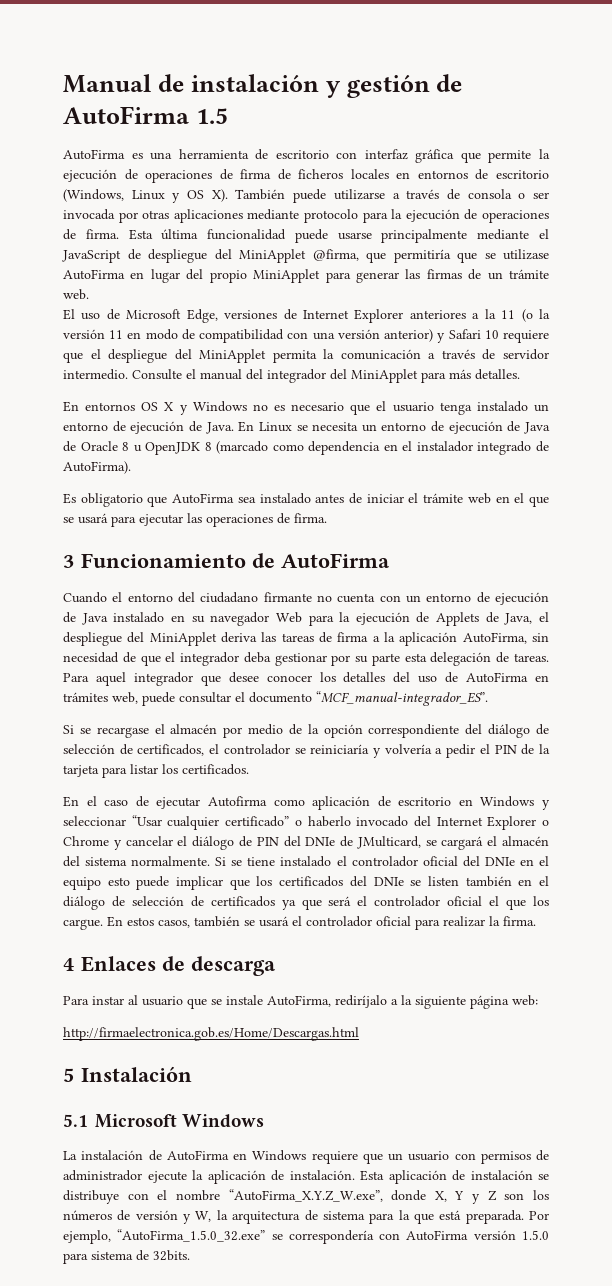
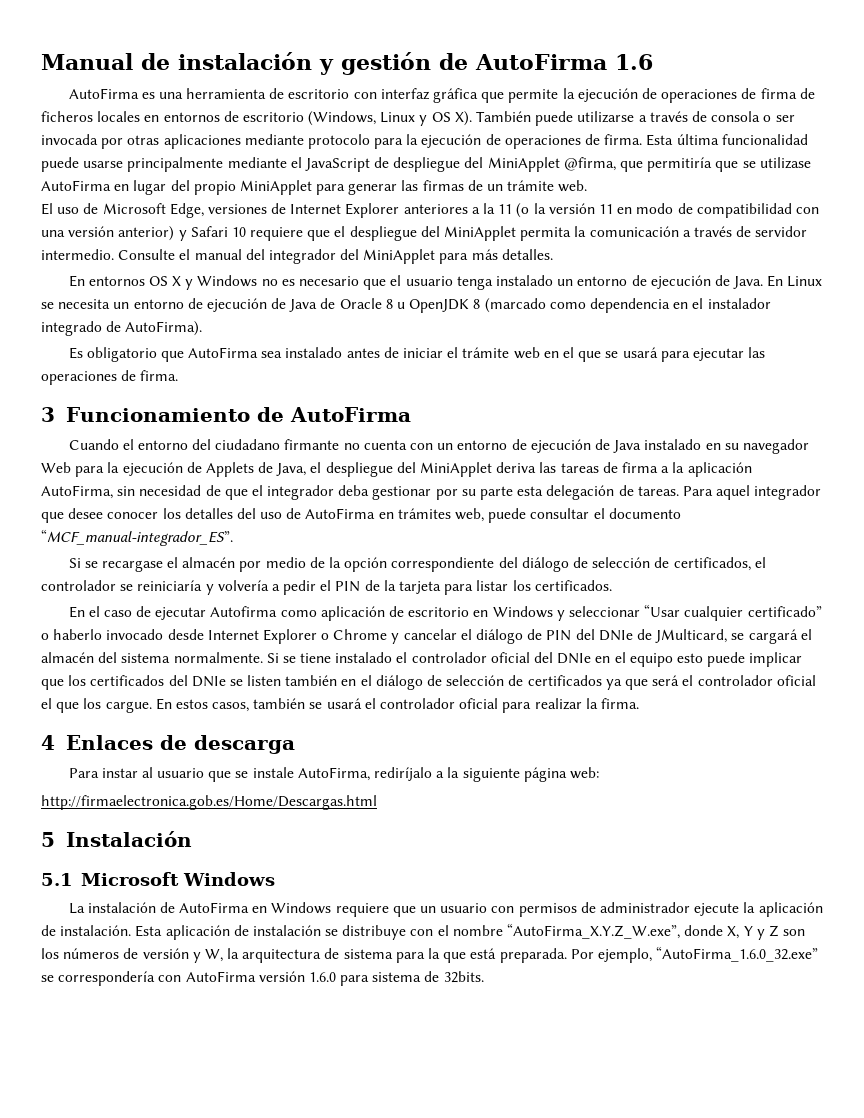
- Manual de instalación y gestión de AutoFirma 1.5
+ Manual de instalación y gestión de AutoFirma 1.6
- En el caso de ejecutar Autofirma como aplicación de escritorio en Windows y seleccionar “Usar cualquier certificado” o haberlo invocado del Internet Explorer o Chrome y cancelar el diálogo de PIN del DNIe de JMulticard, se cargará el almacén del sistema normalmente.
+ En el caso de ejecutar Autofirma como aplicación de escritorio en Windows y seleccionar “Usar cualquier certificado” o haberlo invocado desde Internet Explorer o Chrome y cancelar el diálogo de PIN del DNIe de JMulticard, se cargará el almacén del sistema normalmente.
- Por ejemplo, “AutoFirma_1.5.0_32.exe” se correspondería con AutoFirma versión 1.5.0 para sistema de 32bits.
+ Por ejemplo, “AutoFirma_1.6.0_32.exe” se correspondería con AutoFirma versión 1.6.0 para sistema de 32bits.

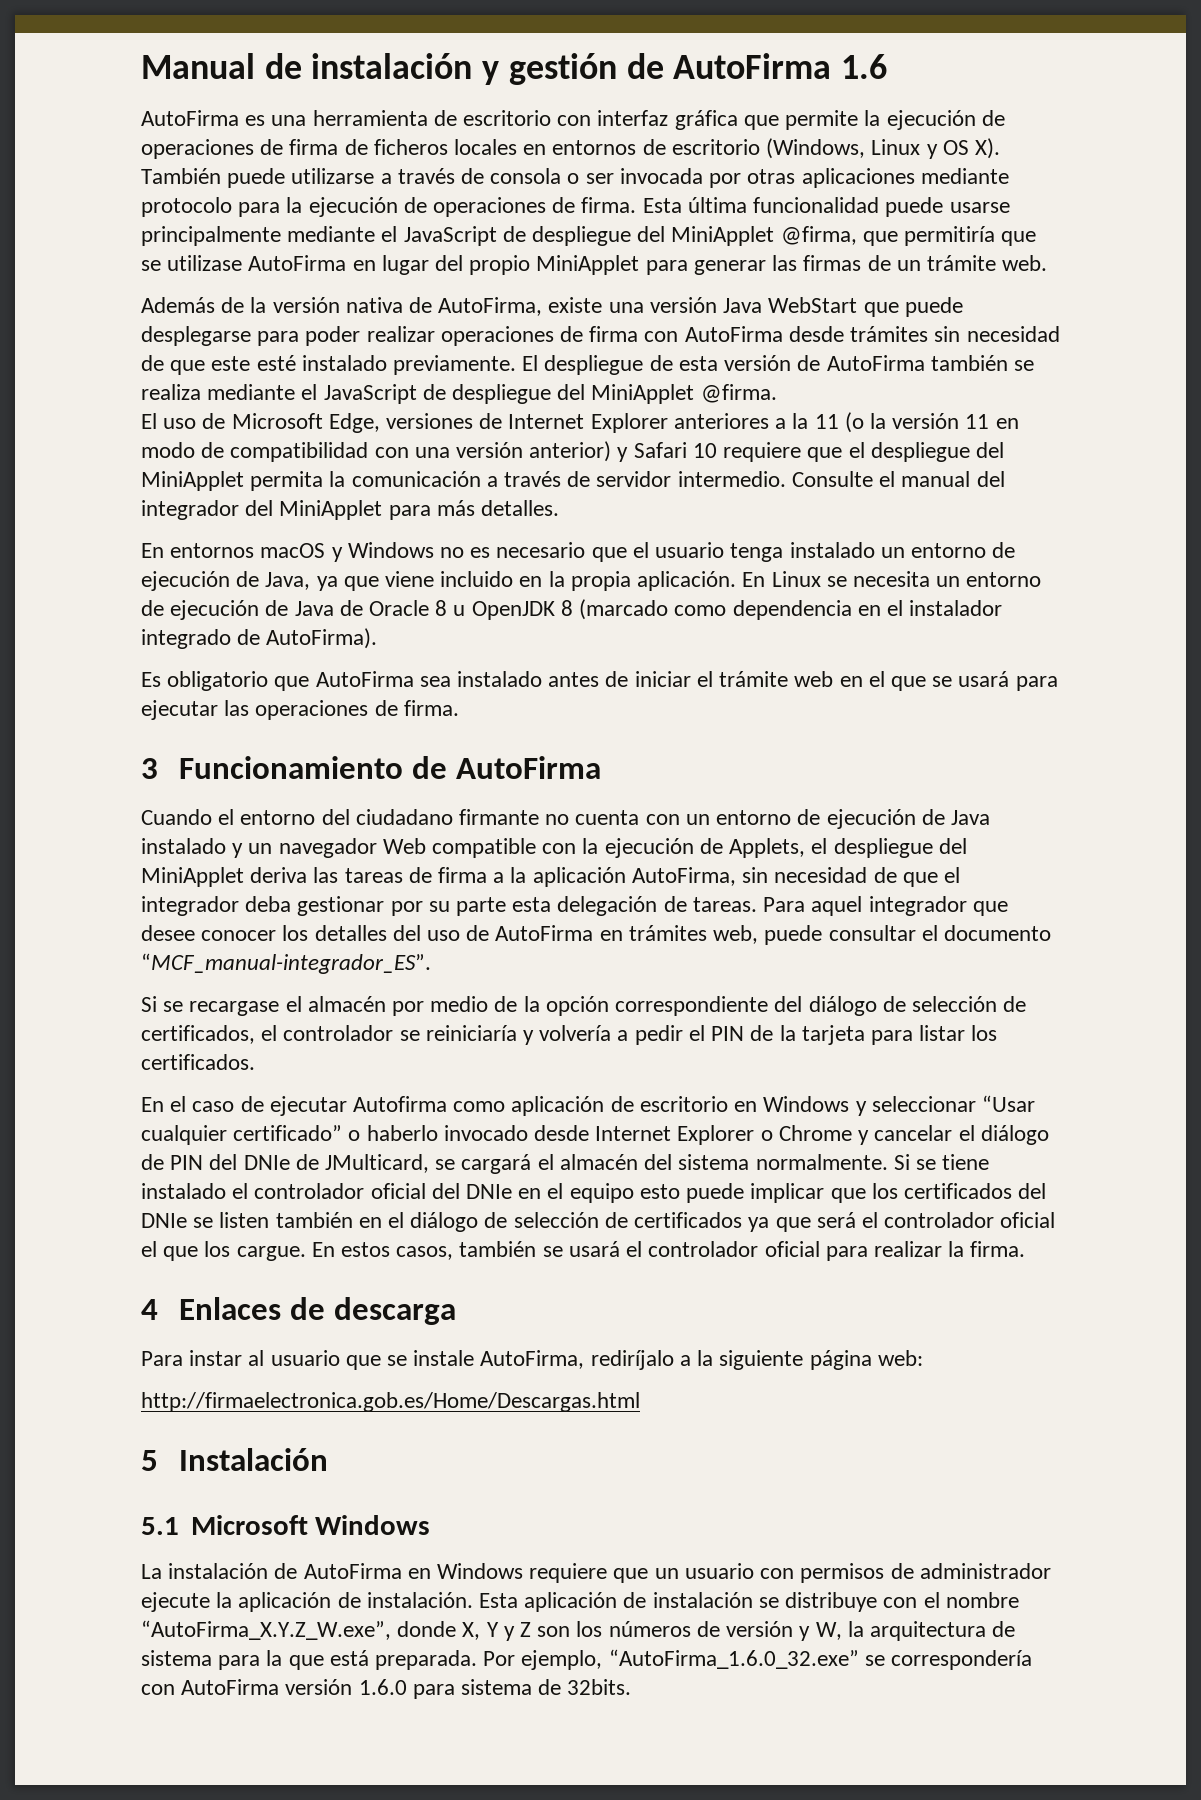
+ Además de la versión nativa de AutoFirma, existe una versión Java WebStart que puede desplegarse para poder realizar operaciones de firma con AutoFirma desde trámites sin necesidad de que este esté instalado previamente. El despliegue de esta versión de AutoFirma también se realiza mediante el JavaScript de despliegue del MiniApplet @firma.
- En entornos OS X y Windows no es necesario que el usuario tenga instalado un entorno de ejecución de Java.
+ En entornos macOS y Windows no es necesario que el usuario tenga instalado un entorno de ejecución de Java, ya que viene incluido en la propia aplicación.
- Cuando el entorno del ciudadano firmante no cuenta con un entorno de ejecución de Java instalado en su navegador Web para la ejecución de Applets de Java, el despliegue del MiniApplet deriva las tareas de firma a la aplicación AutoFirma, sin necesidad de que el integrador deba gestionar por su parte esta delegación de tareas.
+ Cuando el entorno del ciudadano firmante no cuenta con un entorno de ejecución de Java instalado y un navegador Web compatible con la ejecución de Applets, el despliegue del MiniApplet deriva las tareas de firma a la aplicación AutoFirma, sin necesidad de que el integrador deba gestionar por su parte esta delegación de tareas.

